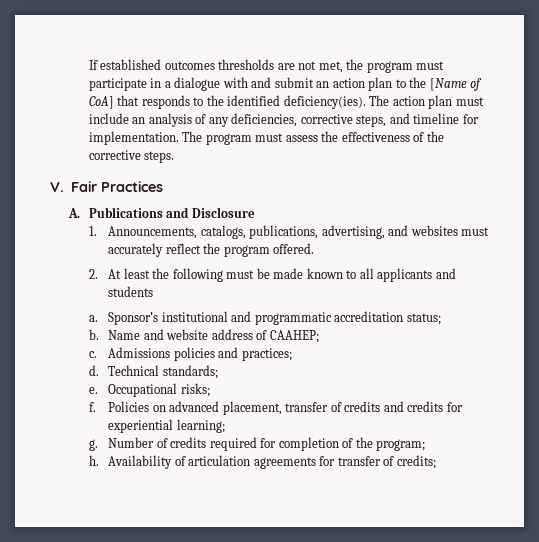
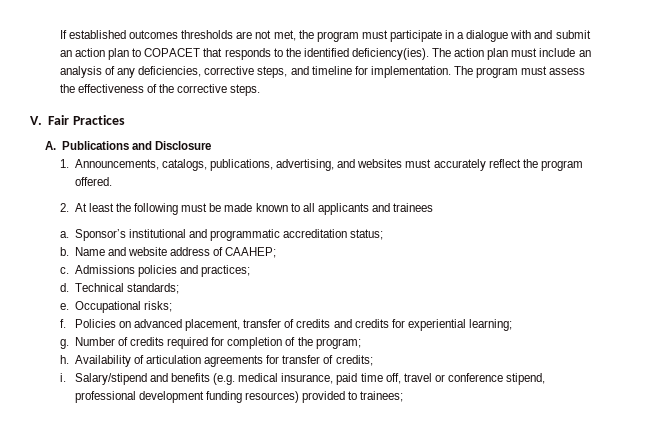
- If established outcomes thresholds are not met, the program must participate in a dialogue with and submit an action plan to the [Name of CoA] that responds to the identified deficiency(ies).
+ If established outcomes thresholds are not met, the program must participate in a dialogue with and submit an action plan to COPACET that responds to the identified deficiency(ies).
- 2. At least the following must be made known to all applicants and students
+ 2. At least the following must be made known to all applicants and trainees
+ i. Salary/stipend and benefits (e.g. medical insurance, paid time off, travel or conference stipend, professional development funding resources) provided to trainees;

